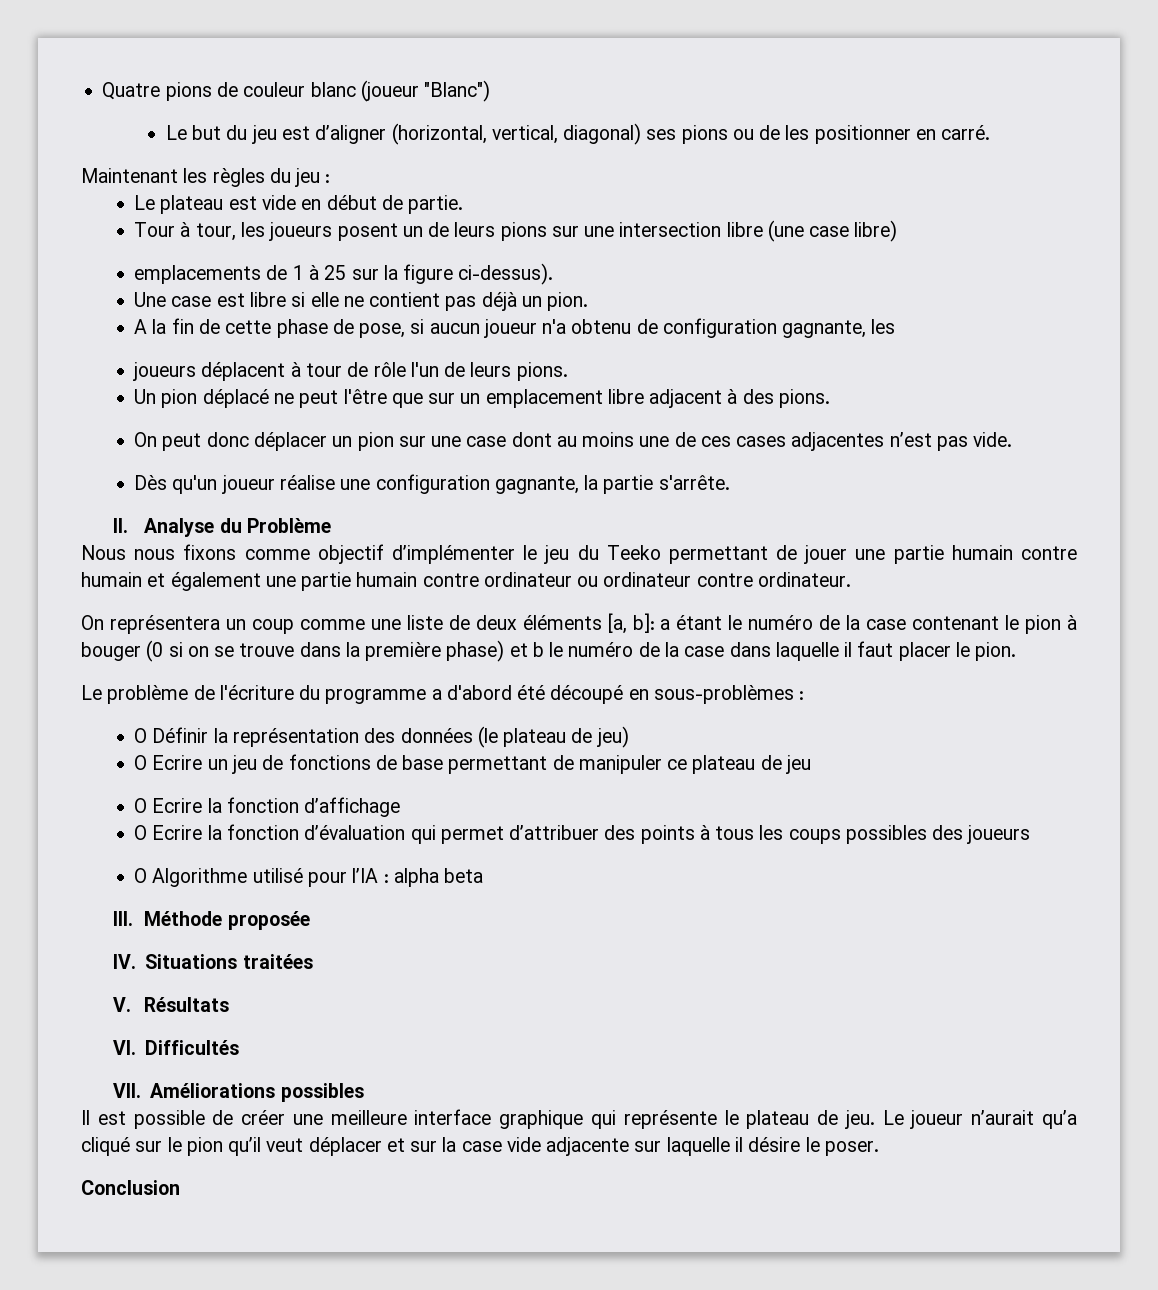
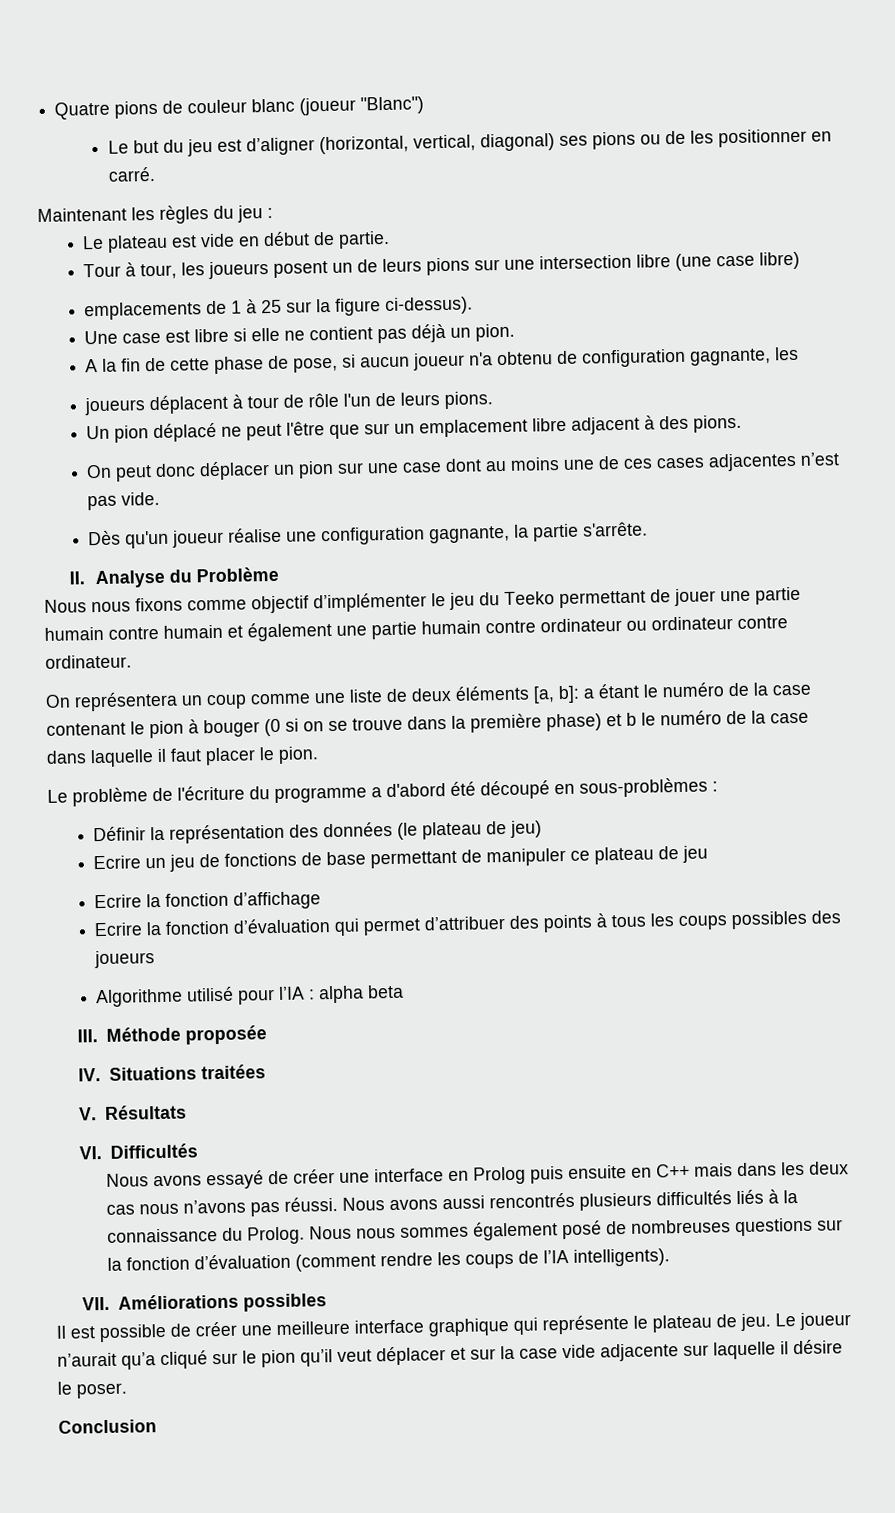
- O Définir la représentation des données (le plateau de jeu)
+ Définir la représentation des données (le plateau de jeu)
- O Ecrire un jeu de fonctions de base permettant de manipuler ce plateau de jeu
+ Ecrire un jeu de fonctions de base permettant de manipuler ce plateau de jeu
- O Ecrire la fonction d’affichage
+ Ecrire la fonction d’affichage
- O Ecrire la fonction d’évaluation qui permet d’attribuer des points à tous les coups possibles des joueurs
+ Ecrire la fonction d’évaluation qui permet d’attribuer des points à tous les coups possibles des joueurs
- O Algorithme utilisé pour l’IA : alpha beta
+ Algorithme utilisé pour l’IA : alpha beta
+ Nous avons essayé de créer une interface en Prolog puis ensuite en C++ mais dans les deux cas nous n’avons pas réussi. Nous avons aussi rencontrés plusieurs difficultés liés à la connaissance du Prolog. Nous nous sommes également posé de nombreuses questions sur la fonction d’évaluation (comment rendre les coups de l’IA intelligents).

